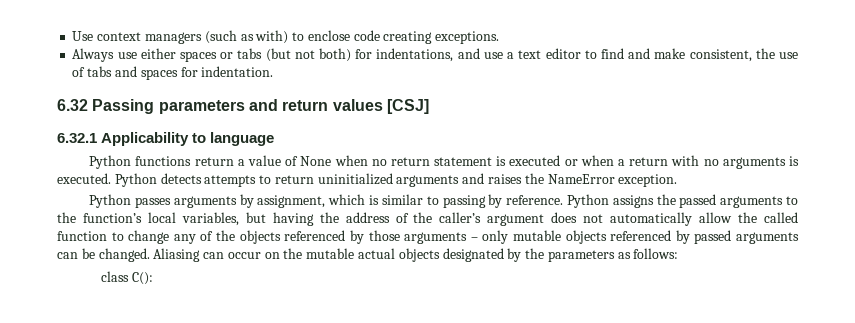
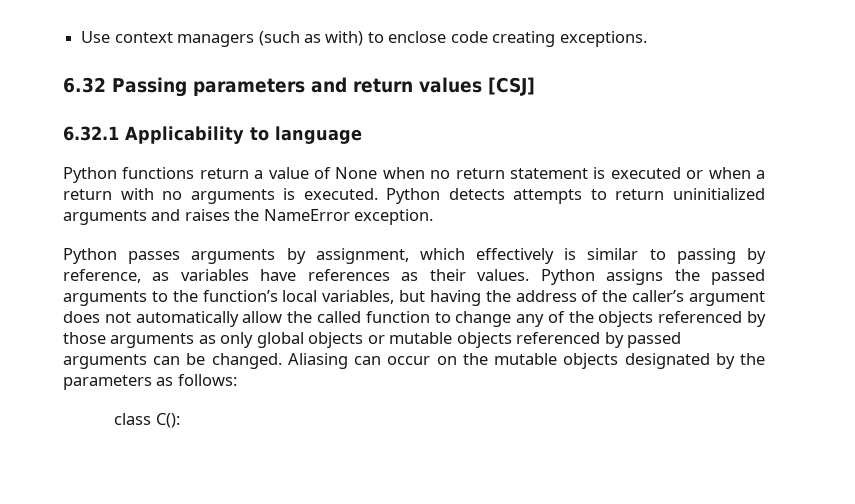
- Always use either spaces or tabs (but not both) for indentations, and use a text editor to find and make consistent, the use of tabs and spaces for indentation.
- Python passes arguments by assignment, which is similar to passing by reference.
+ Python passes arguments by assignment, which effectively is similar to passing by reference, as variables have references as their values.
- Python assigns the passed arguments to the function’s local variables, but having the address of the caller’s argument does not automatically allow the called function to change any of the objects referenced by those arguments – only mutable objects referenced by passed arguments can be changed.
+ Python assigns the passed arguments to the function’s local variables, but having the address of the caller’s argument does not automatically allow the called function to change any of the objects referenced by those arguments as only global objects or mutable objects referenced by passed arguments can be changed.
- Aliasing can occur on the mutable actual objects designated by the parameters as follows:
+ Aliasing can occur on the mutable objects designated by the parameters as follows:

